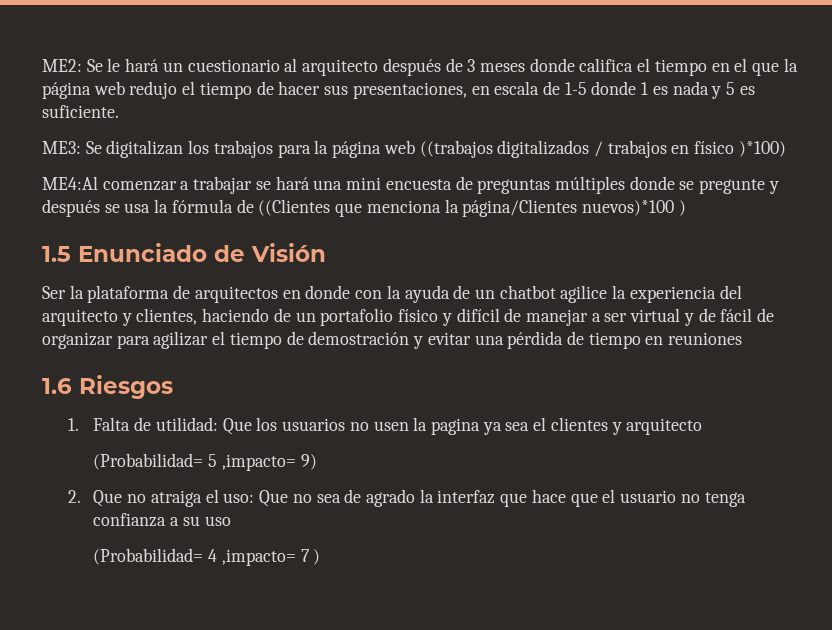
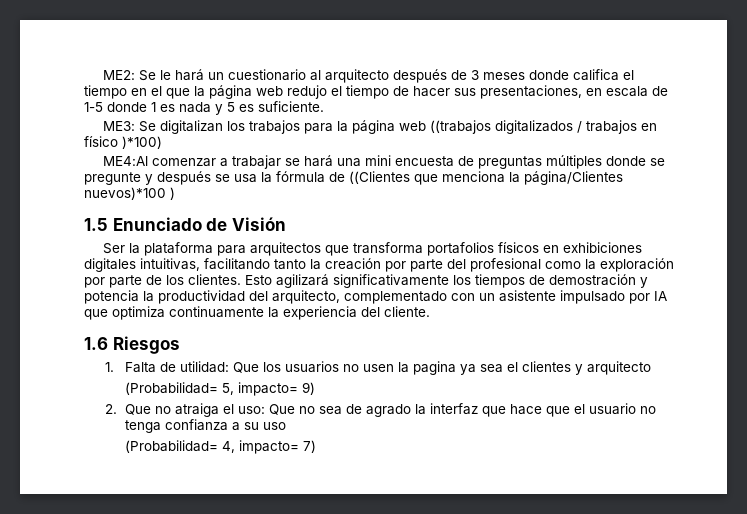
- Ser la plataforma de arquitectos en donde con la ayuda de un chatbot agilice la experiencia del arquitecto y clientes, haciendo de un portafolio físico y difícil de manejar a ser virtual y de fácil de organizar para agilizar el tiempo de demostración y evitar una pérdida de tiempo en reuniones
+ Ser la plataforma para arquitectos que transforma portafolios físicos en exhibiciones digitales intuitivas, facilitando tanto la creación por parte del profesional como la exploración por parte de los clientes. Esto agilizará significativamente los tiempos de demostración y potencia la productividad del arquitecto, complementado con un asistente impulsado por IA que optimiza continuamente la experiencia del cliente.
- (Probabilidad= 5 ,impacto= 9)
+ (Probabilidad= 5, impacto= 9)
- (Probabilidad= 4 ,impacto= 7 )
+ (Probabilidad= 4, impacto= 7)

